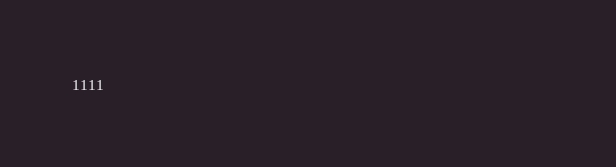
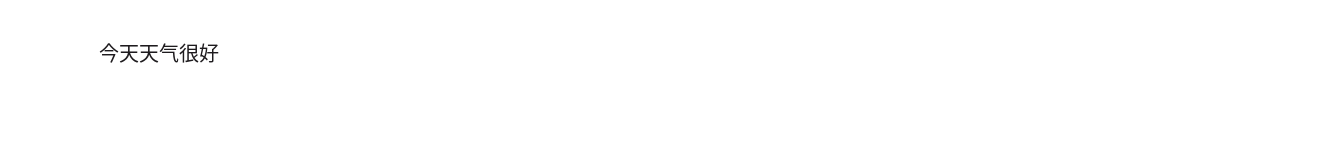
- 1111
+ 今天天气很好

